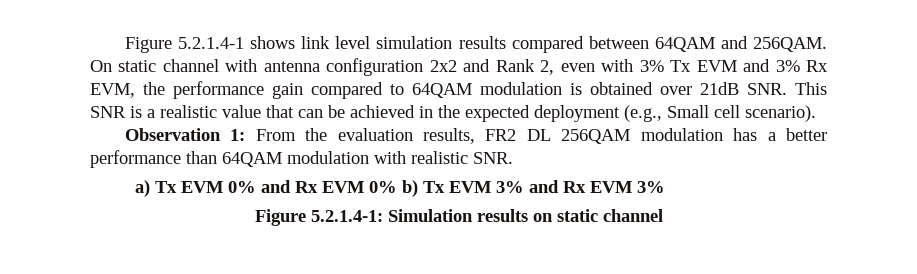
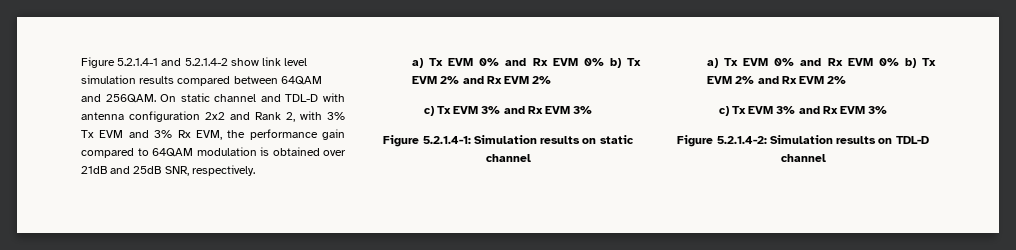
- Figure 5.2.1.4-1 shows link level simulation results compared between 64QAM and 256QAM.
+ Figure 5.2.1.4-1 and 5.2.1.4-2 show link level simulation results compared between 64QAM and 256QAM.
- On static channel with antenna configuration 2x2 and Rank 2, even with 3% Tx EVM and 3% Rx EVM, the performance gain compared to 64QAM modulation is obtained over 21dB SNR. This SNR is a realistic value that can be achieved in the expected deployment (e.g., Small cell scenario).
- Observation 1: From the evaluation results, FR2 DL 256QAM modulation has a better performance than 64QAM modulation with realistic SNR.
- a) Tx EVM 0% and Rx EVM 0% b) Tx EVM 3% and Rx EVM 3%
+ On static channel and TDL-D with antenna configuration 2x2 and Rank 2, with 3% Tx EVM and 3% Rx EVM, the performance gain compared to 64QAM modulation is obtained over 21dB and 25dB SNR, respectively.
+ a) Tx EVM 0% and Rx EVM 0% b) Tx EVM 2% and Rx EVM 2%
+ c) Tx EVM 3% and Rx EVM 3%
  Figure 5.2.1.4-1: Simulation results on static channel
+ a) Tx EVM 0% and Rx EVM 0% b) Tx EVM 2% and Rx EVM 2%
+ c) Tx EVM 3% and Rx EVM 3%
+ Figure 5.2.1.4-2: Simulation results on TDL-D channel

